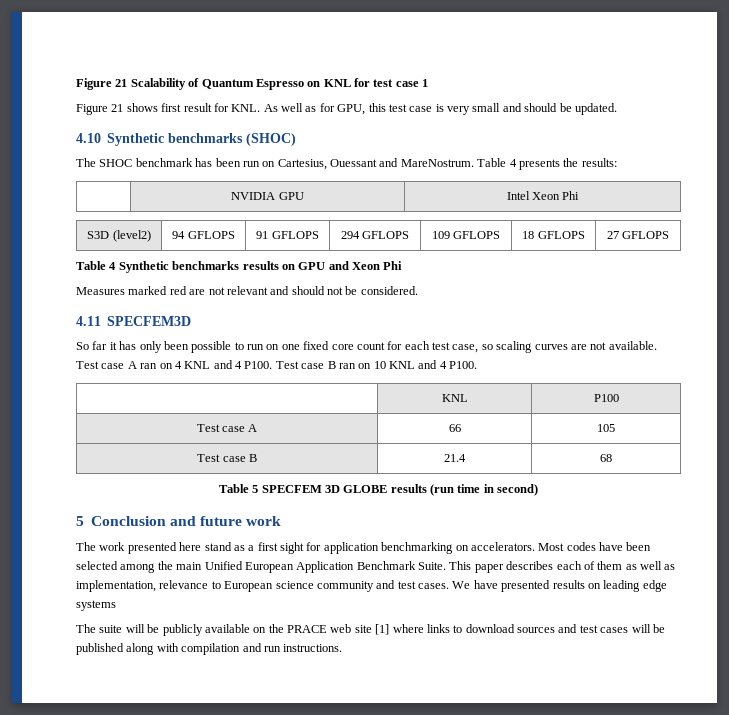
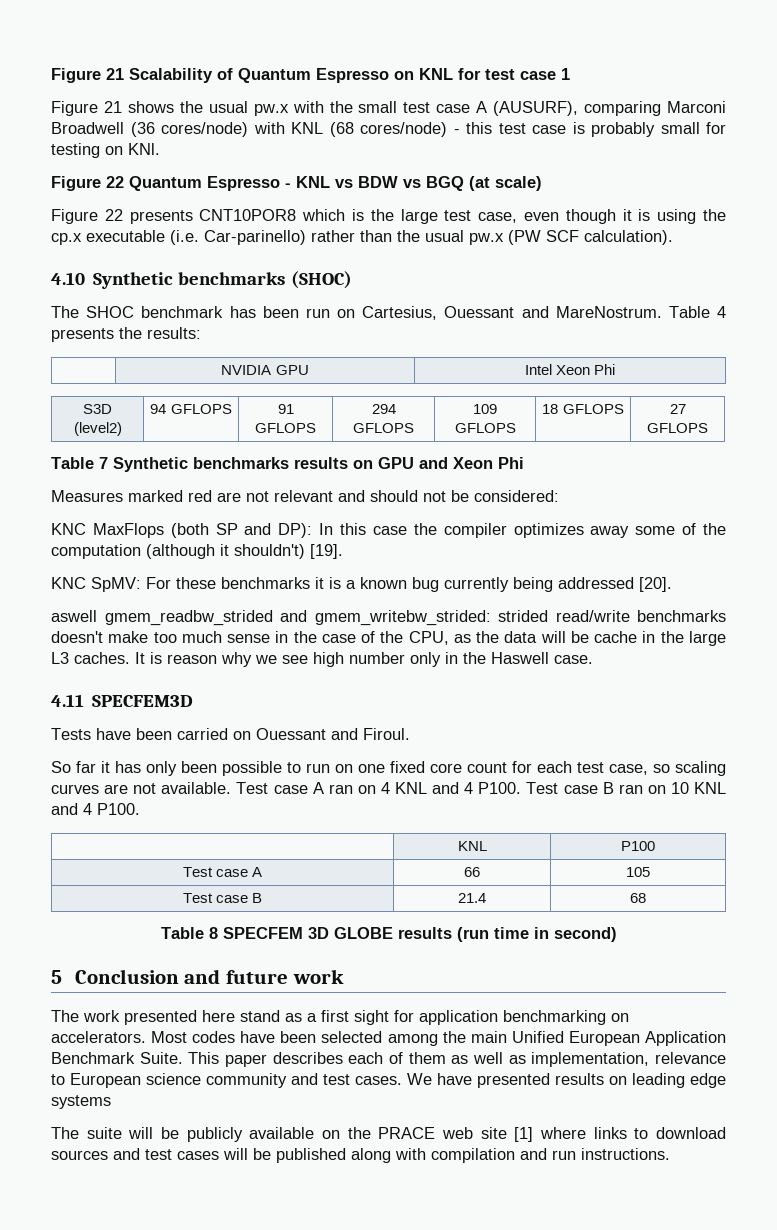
- Figure 21 shows first result for KNL. As well as for GPU, this test case is very small and should be updated.
+ Figure 21 shows the usual pw.x with the small test case A (AUSURF), comparing Marconi Broadwell (36 cores/node) with KNL (68 cores/node) - this test case is probably small for testing on KNl.
+ Figure 22 Quantum Espresso - KNL vs BDW vs BGQ (at scale)
+ Figure 22 presents CNT10POR8 which is the large test case, even though it is using the cp.x executable (i.e. Car-parinello) rather than the usual pw.x (PW SCF calculation).
- Table 4 Synthetic benchmarks results on GPU and Xeon Phi
+ Table 7 Synthetic benchmarks results on GPU and Xeon Phi
- Measures marked red are not relevant and should not be considered.
+ Measures marked red are not relevant and should not be considered:
+ KNC MaxFlops (both SP and DP): In this case the compiler optimizes away some of the computation (although it shouldn't) [19].
+ KNC SpMV: For these benchmarks it is a known bug currently being addressed [20].
+ aswell gmem_readbw_strided and gmem_writebw_strided: strided read/write benchmarks doesn't make too much sense in the case of the CPU, as the data will be cache in the large L3 caches. It is reason why we see high number only in the Haswell case.
  4.11 SPECFEM3D
+ Tests have been carried on Ouessant and Firoul.
- Table 5 SPECFEM 3D GLOBE results (run time in second)
+ Table 8 SPECFEM 3D GLOBE results (run time in second)

